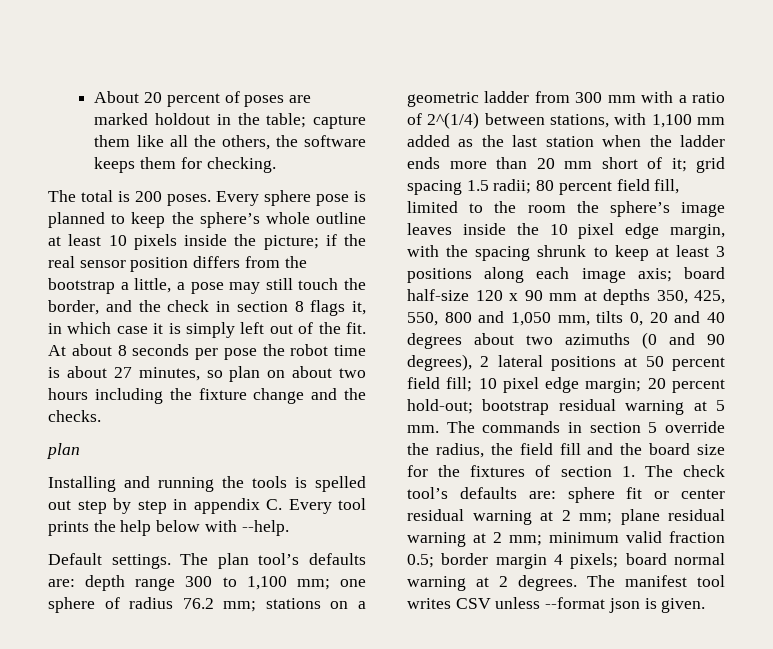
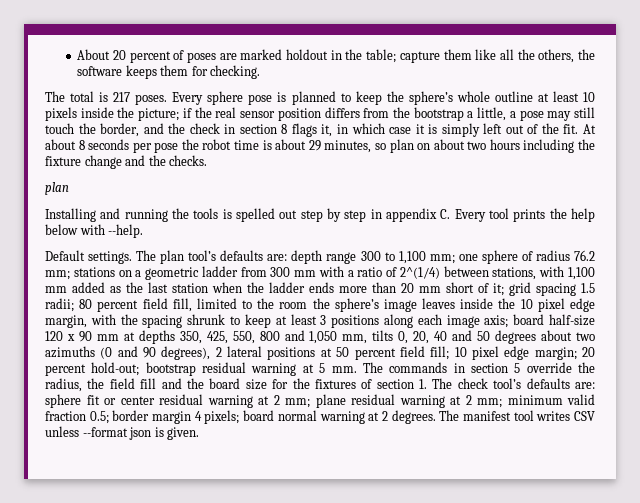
- The total is 200 poses.
+ The total is 217 poses.
- At about 8 seconds per pose the robot time is about 27 minutes, so plan on about two hours including the fixture change and the checks.
+ At about 8 seconds per pose the robot time is about 29 minutes, so plan on about two hours including the fixture change and the checks.
- board half-size 120 x 90 mm at depths 350, 425, 550, 800 and 1,050 mm, tilts 0, 20 and 40 degrees about two azimuths (0 and 90 degrees), 2 lateral positions at 50 percent field fill;
+ board half-size 120 x 90 mm at depths 350, 425, 550, 800 and 1,050 mm, tilts 0, 20, 40 and 50 degrees about two azimuths (0 and 90 degrees), 2 lateral positions at 50 percent field fill;

